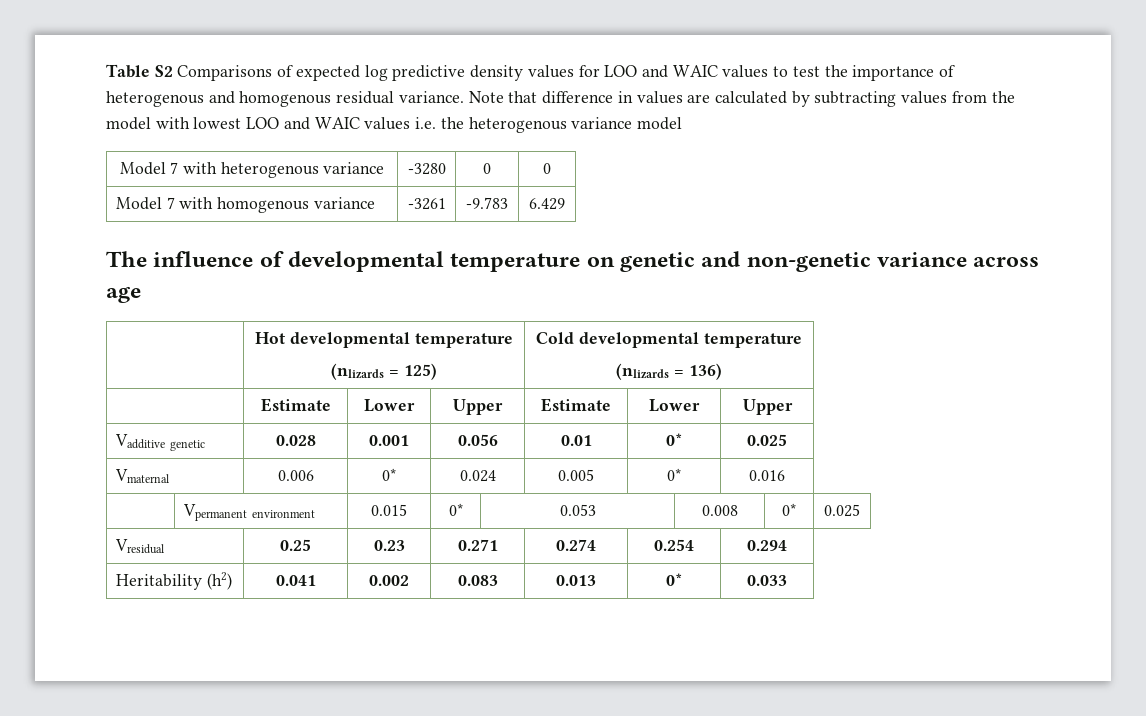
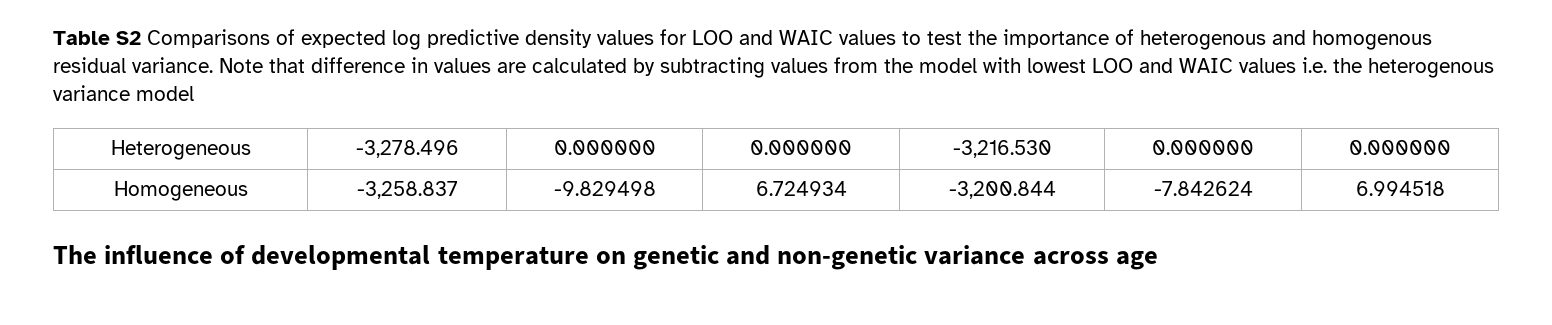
- Model 7 with heterogenous variance | -3280 | 0 | 0
- Model 7 with homogenous variance | -3261 | -9.783 | 6.429
+ Heterogeneous | -3,278.496 | 0.000000 | 0.000000 | -3,216.530 | 0.000000 | 0.000000
+ Homogeneous | -3,258.837 | -9.829498 | 6.724934 | -3,200.844 | -7.842624 | 6.994518
- | Hot developmental temperature
- (nlizards = 125) | Cold developmental temperature
- (nlizards = 136)
- | Estimate | Lower | Upper | Estimate | Lower | Upper
- Vadditive genetic | 0.028 | 0.001 | 0.056 | 0.01 | 0* | 0.025
- Vmaternal | 0.006 | 0* | 0.024 | 0.005 | 0* | 0.016
- | Vpermanent environment | 0.015 | 0* | 0.053 | 0.008 | 0* | 0.025
- Vresidual | 0.25 | 0.23 | 0.271 | 0.274 | 0.254 | 0.294
- Heritability (h2) | 0.041 | 0.002 | 0.083 | 0.013 | 0* | 0.033

